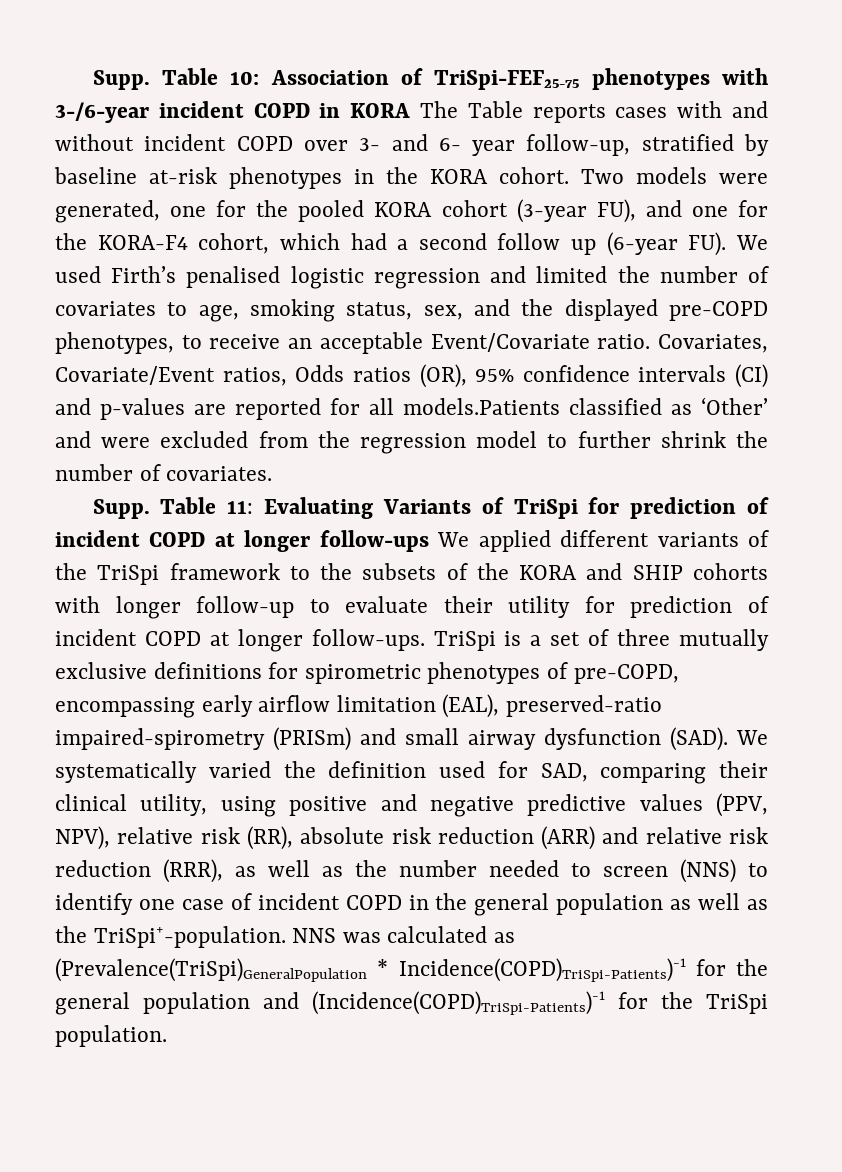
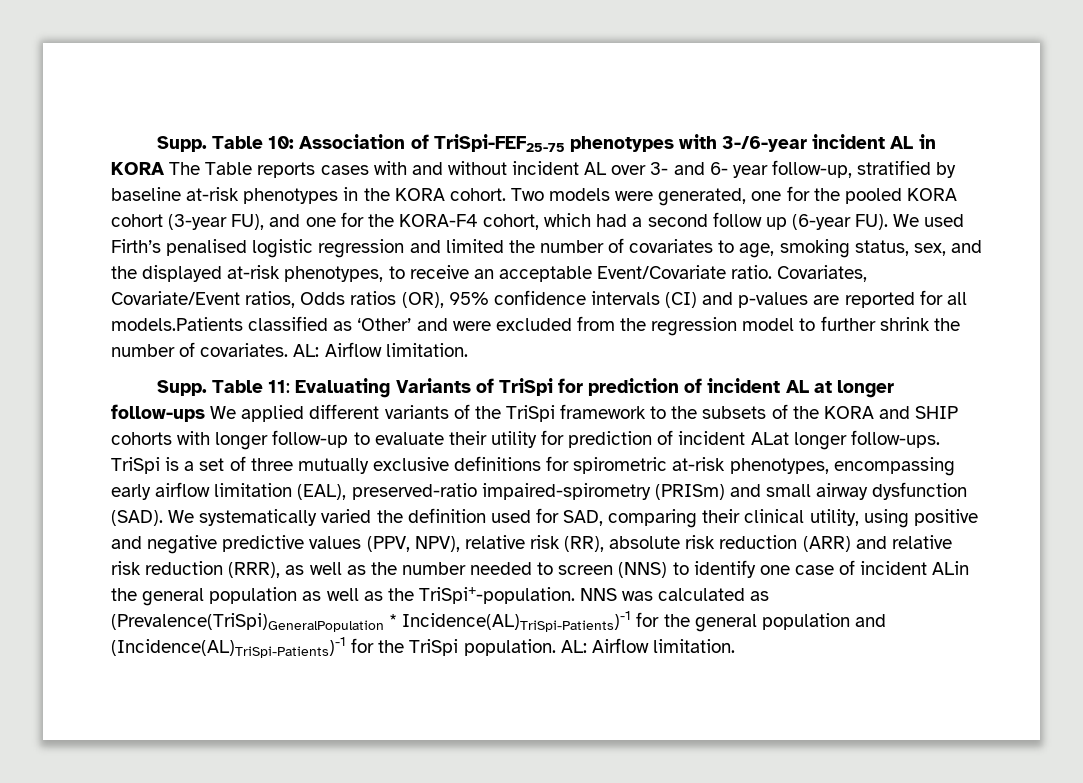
- Table 10: Association of TriSpi-FEF25-75 phenotypes with 3-/6-year incident COPD in KORA The Table reports cases with and without incident COPD over 3- and 6- year follow-up, stratified by baseline at-risk phenotypes in the KORA cohort.
+ Table 10: Association of TriSpi-FEF25-75 phenotypes with 3-/6-year incident AL in KORA The Table reports cases with and without incident AL over 3- and 6- year follow-up, stratified by baseline at-risk phenotypes in the KORA cohort.
- Two models were generated, one for the pooled KORA cohort (3-year FU), and one for the KORA-F4 cohort, which had a second follow up (6-year FU). We used Firth’s penalised logistic regression and limited the number of covariates to age, smoking status, sex, and the displayed pre-COPD phenotypes, to receive an acceptable Event/Covariate ratio.
+ Two models were generated, one for the pooled KORA cohort (3-year FU), and one for the KORA-F4 cohort, which had a second follow up (6-year FU). We used Firth’s penalised logistic regression and limited the number of covariates to age, smoking status, sex, and the displayed at-risk phenotypes, to receive an acceptable Event/Covariate ratio.
- Covariates, Covariate/Event ratios, Odds ratios (OR), 95% confidence intervals (CI) and p-values are reported for all models.Patients classified as ‘Other’ and were excluded from the regression model to further shrink the number of covariates.
+ Covariates, Covariate/Event ratios, Odds ratios (OR), 95% confidence intervals (CI) and p-values are reported for all models.Patients classified as ‘Other’ and were excluded from the regression model to further shrink the number of covariates. AL: Airflow limitation.
- Table 11: Evaluating Variants of TriSpi for prediction of incident COPD at longer follow-ups We applied different variants of the TriSpi framework to the subsets of the KORA and SHIP cohorts with longer follow-up to evaluate their utility for prediction of incident COPD at longer follow-ups.
+ Table 11: Evaluating Variants of TriSpi for prediction of incident AL at longer follow-ups We applied different variants of the TriSpi framework to the subsets of the KORA and SHIP cohorts with longer follow-up to evaluate their utility for prediction of incident ALat longer follow-ups.
- TriSpi is a set of three mutually exclusive definitions for spirometric phenotypes of pre-COPD, encompassing early airflow limitation (EAL), preserved-ratio impaired-spirometry (PRISm) and small airway dysfunction (SAD).
+ TriSpi is a set of three mutually exclusive definitions for spirometric at-risk phenotypes, encompassing early airflow limitation (EAL), preserved-ratio impaired-spirometry (PRISm) and small airway dysfunction (SAD).
- We systematically varied the definition used for SAD, comparing their clinical utility, using positive and negative predictive values (PPV, NPV), relative risk (RR), absolute risk reduction (ARR) and relative risk reduction (RRR), as well as the number needed to screen (NNS) to identify one case of incident COPD in the general population as well as the TriSpi+-population.
+ We systematically varied the definition used for SAD, comparing their clinical utility, using positive and negative predictive values (PPV, NPV), relative risk (RR), absolute risk reduction (ARR) and relative risk reduction (RRR), as well as the number needed to screen (NNS) to identify one case of incident ALin the general population as well as the TriSpi+-population.
- NNS was calculated as (Prevalence(TriSpi)GeneralPopulation * Incidence(COPD)TriSpi-Patients)-1 for the general population and (Incidence(COPD)TriSpi-Patients)-1 for the TriSpi population.
+ NNS was calculated as (Prevalence(TriSpi)GeneralPopulation * Incidence(AL)TriSpi-Patients)-1 for the general population and (Incidence(AL)TriSpi-Patients)-1 for the TriSpi population. AL: Airflow limitation.

